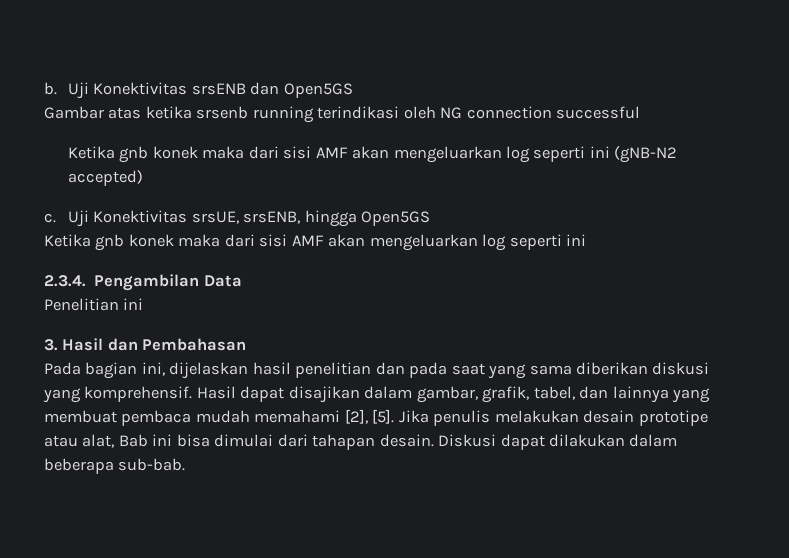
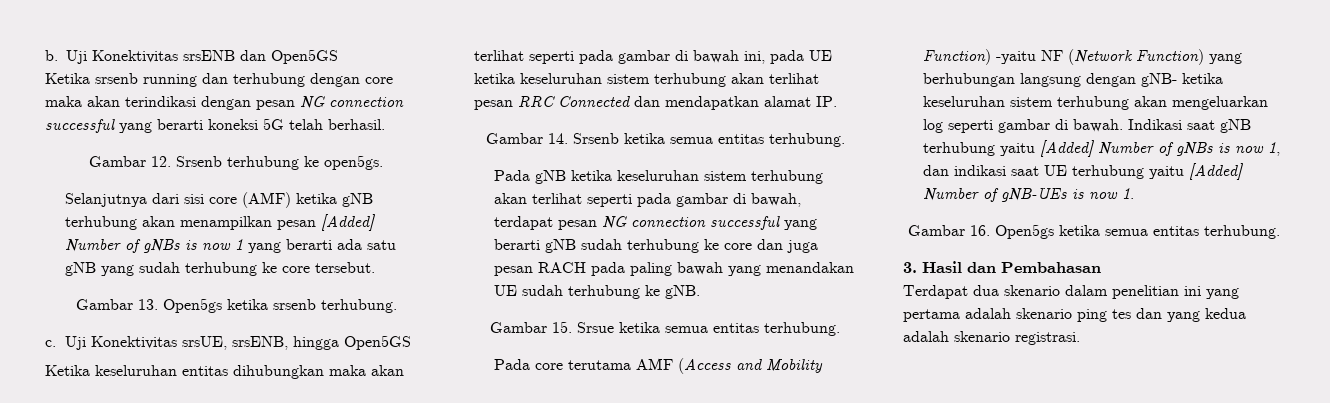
- Gambar atas ketika srsenb running terindikasi oleh NG connection successful
- Ketika gnb konek maka dari sisi AMF akan mengeluarkan log seperti ini (gNB-N2 accepted)
+ Ketika srsenb running dan terhubung dengan core maka akan terindikasi dengan pesan NG connection successful yang berarti koneksi 5G telah berhasil.
+ Gambar 12. Srsenb terhubung ke open5gs.
+ Selanjutnya dari sisi core (AMF) ketika gNB terhubung akan menampilkan pesan [Added] Number of gNBs is now 1 yang berarti ada satu gNB yang sudah terhubung ke core tersebut.
+ Gambar 13. Open5gs ketika srsenb terhubung.
  Uji Konektivitas srsUE, srsENB, hingga Open5GS
- Ketika gnb konek maka dari sisi AMF akan mengeluarkan log seperti ini
- 2.3.4. Pengambilan Data
- Penelitian ini
+ Ketika keseluruhan entitas dihubungkan maka akan terlihat seperti pada gambar di bawah ini, pada UE ketika keseluruhan sistem terhubung akan terlihat pesan RRC Connected dan mendapatkan alamat IP.
+ Gambar 14. Srsenb ketika semua entitas terhubung.
+ Pada gNB ketika keseluruhan sistem terhubung akan terlihat seperti pada gambar di bawah, terdapat pesan NG connection successful yang berarti gNB sudah terhubung ke core dan juga pesan RACH pada paling bawah yang menandakan UE sudah terhubung ke gNB.
+ Gambar 15. Srsue ketika semua entitas terhubung.
+ Pada core terutama AMF (Access and Mobility Function) -yaitu NF (Network Function) yang berhubungan langsung dengan gNB- ketika keseluruhan sistem terhubung akan mengeluarkan log seperti gambar di bawah. Indikasi saat gNB terhubung yaitu [Added] Number of gNBs is now 1, dan indikasi saat UE terhubung yaitu [Added] Number of gNB-UEs is now 1.
+ Gambar 16. Open5gs ketika semua entitas terhubung.
  3. Hasil dan Pembahasan
- Pada bagian ini, dijelaskan hasil penelitian dan pada saat yang sama diberikan diskusi yang komprehensif. Hasil dapat disajikan dalam gambar, grafik, tabel, dan lainnya yang membuat pembaca mudah memahami [2], [5]. Jika penulis melakukan desain prototipe atau alat, Bab ini bisa dimulai dari tahapan desain. Diskusi dapat dilakukan dalam beberapa sub-bab.
+ Terdapat dua skenario dalam penelitian ini yang pertama adalah skenario ping tes dan yang kedua adalah skenario registrasi.

